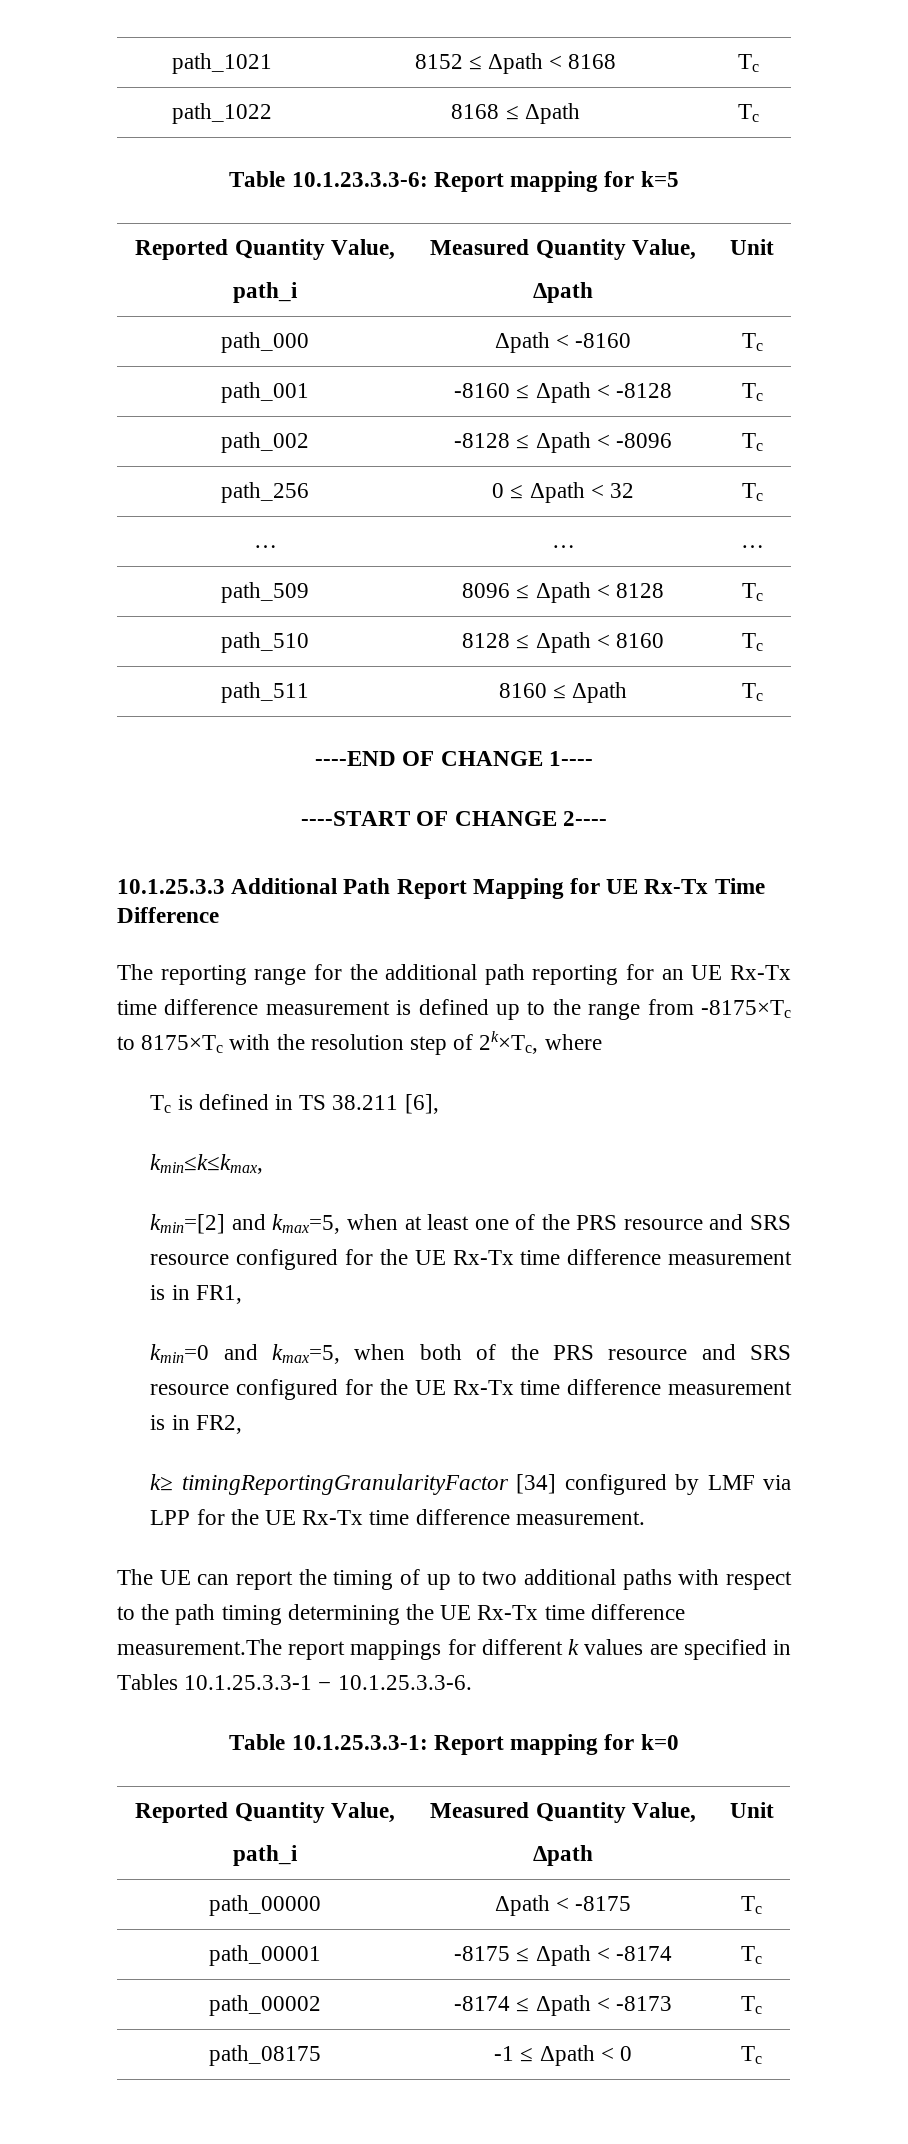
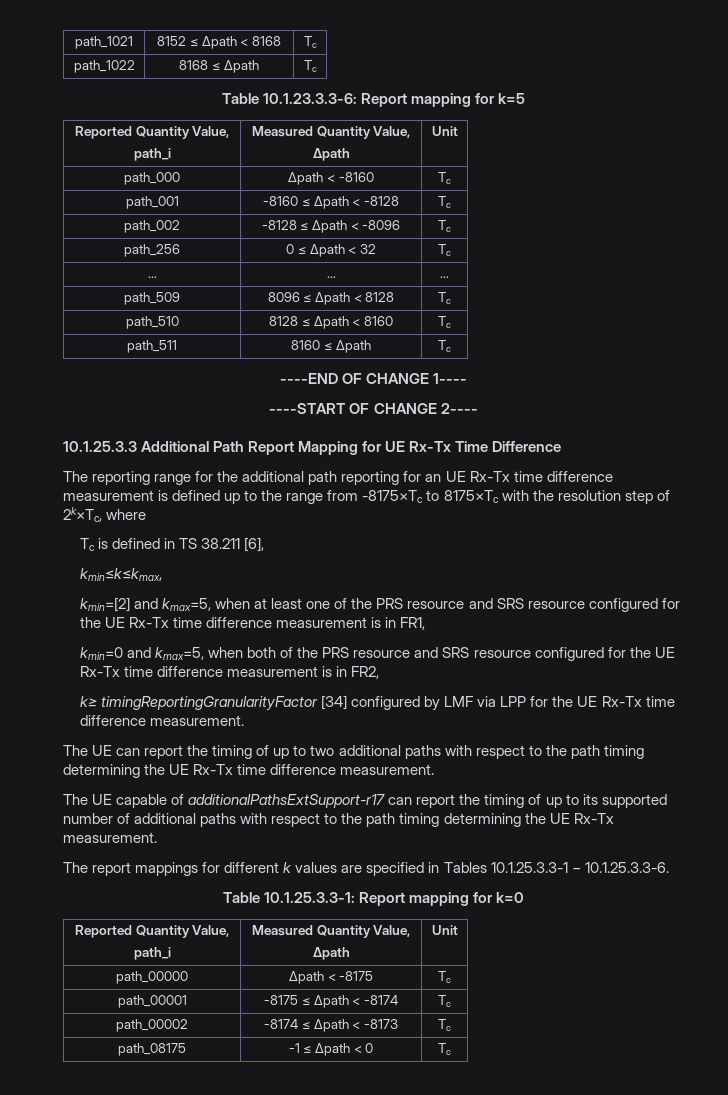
- The UE can report the timing of up to two additional paths with respect to the path timing determining the UE Rx-Tx time difference measurement.The report mappings for different k values are specified in Tables 10.1.25.3.3-1 − 10.1.25.3.3-6.
+ The UE can report the timing of up to two additional paths with respect to the path timing determining the UE Rx-Tx time difference measurement.
+ The UE capable of additionalPathsExtSupport-r17 can report the timing of up to its supported number of additional paths with respect to the path timing determining the UE Rx-Tx measurement.
+ The report mappings for different k values are specified in Tables 10.1.25.3.3-1 − 10.1.25.3.3-6.

